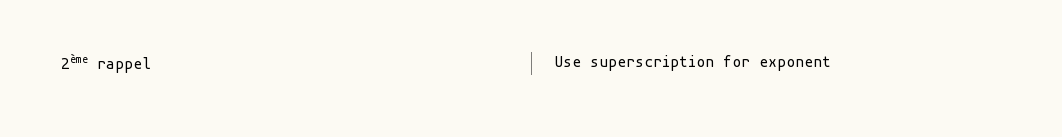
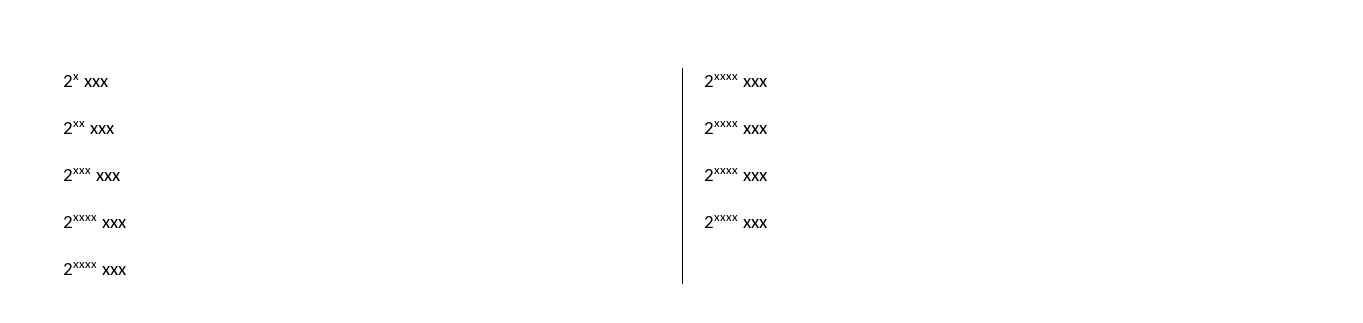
- 2ème rappel
- Use superscription for exponent
+ 2x xxx
+ 2xx xxx
+ 2xxx xxx
+ 2xxxx xxx
+ 2xxxx xxx
+ 2xxxx xxx
+ 2xxxx xxx
+ 2xxxx xxx
+ 2xxxx xxx

